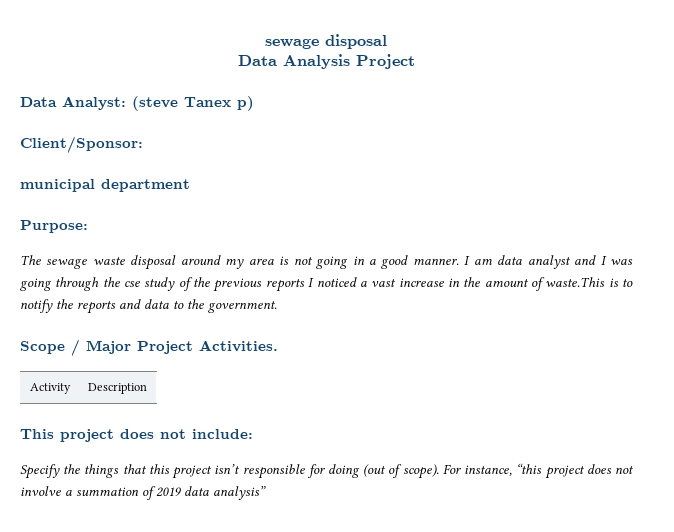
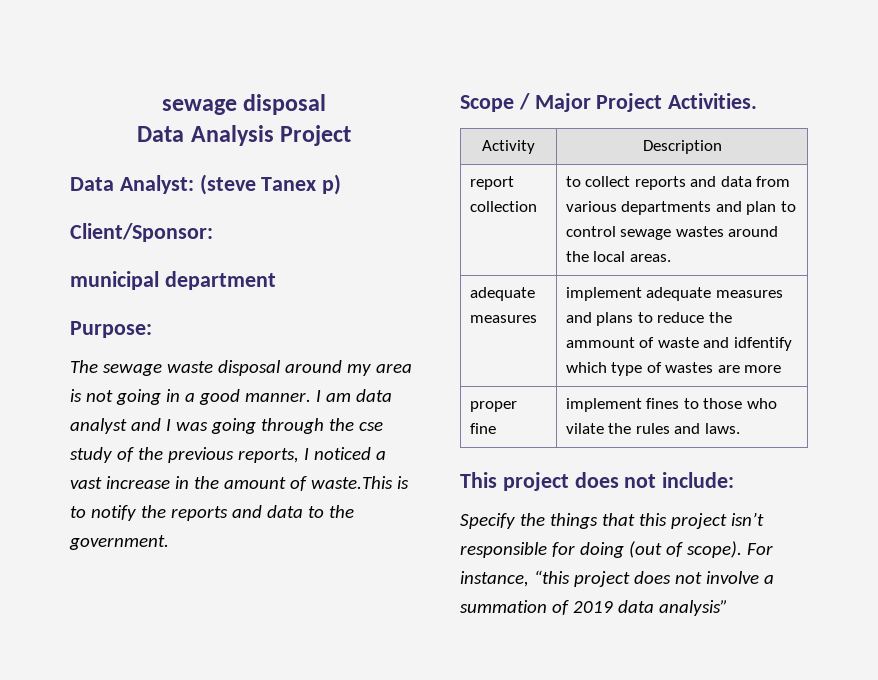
- I am data analyst and I was going through the cse study of the previous reports I noticed a vast increase in the amount of waste.This is to notify the reports and data to the government.
+ I am data analyst and I was going through the cse study of the previous reports, I noticed a vast increase in the amount of waste.This is to notify the reports and data to the government.
+ report collection | to collect reports and data from various departments and plan to control sewage wastes around the local areas.
+ adequate measures | implement adequate measures and plans to reduce the ammount of waste and idfentify which type of wastes are more
+ proper fine | implement fines to those who vilate the rules and laws.

